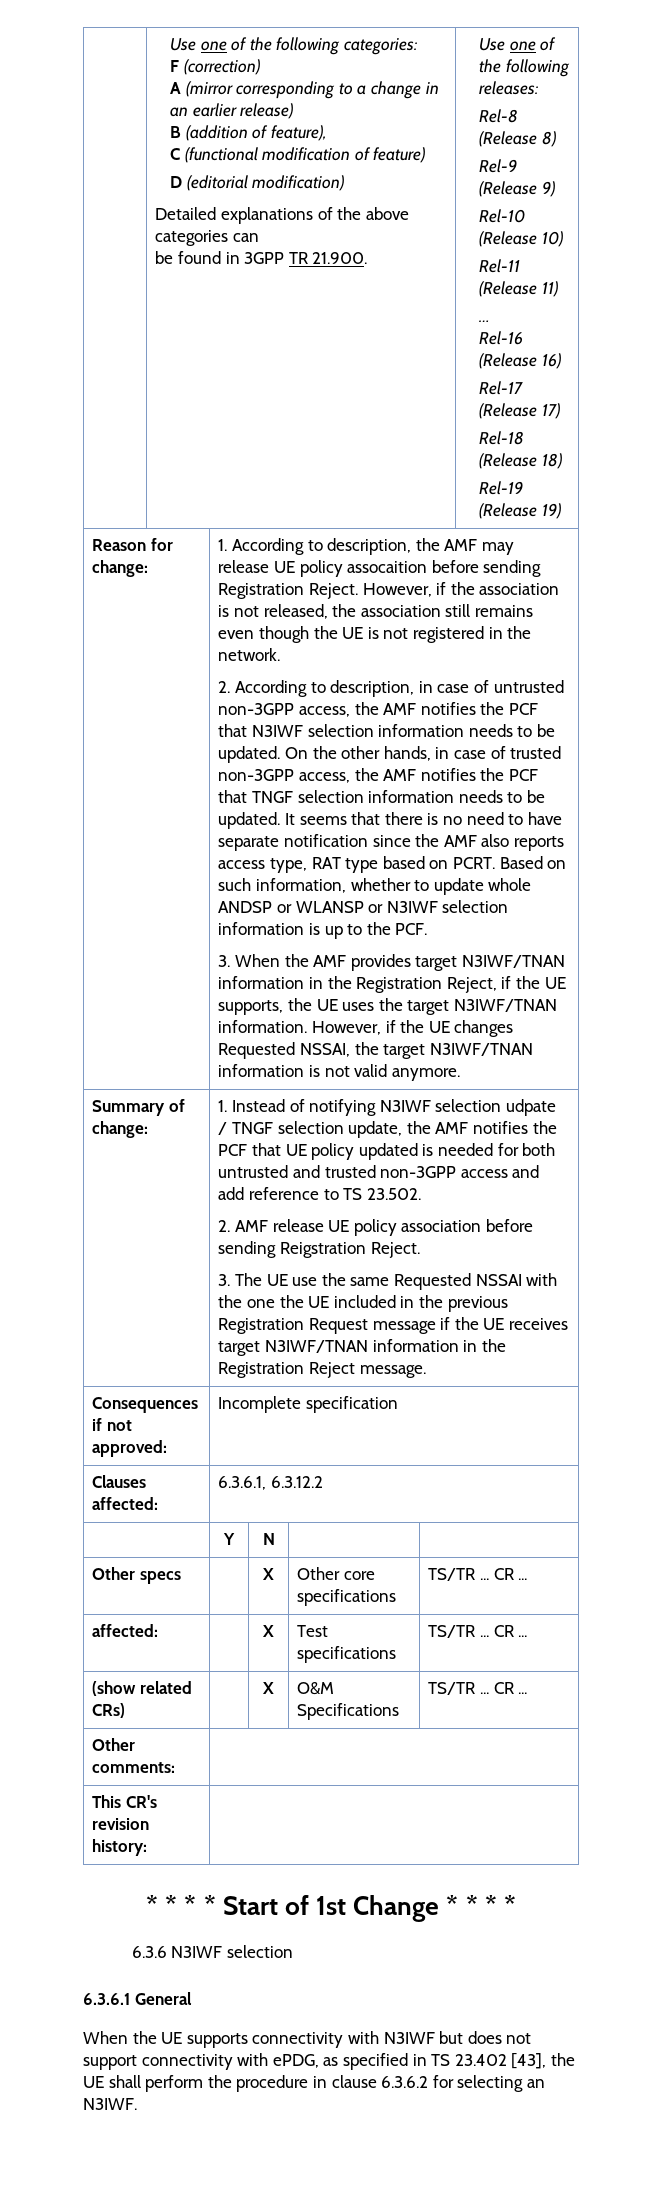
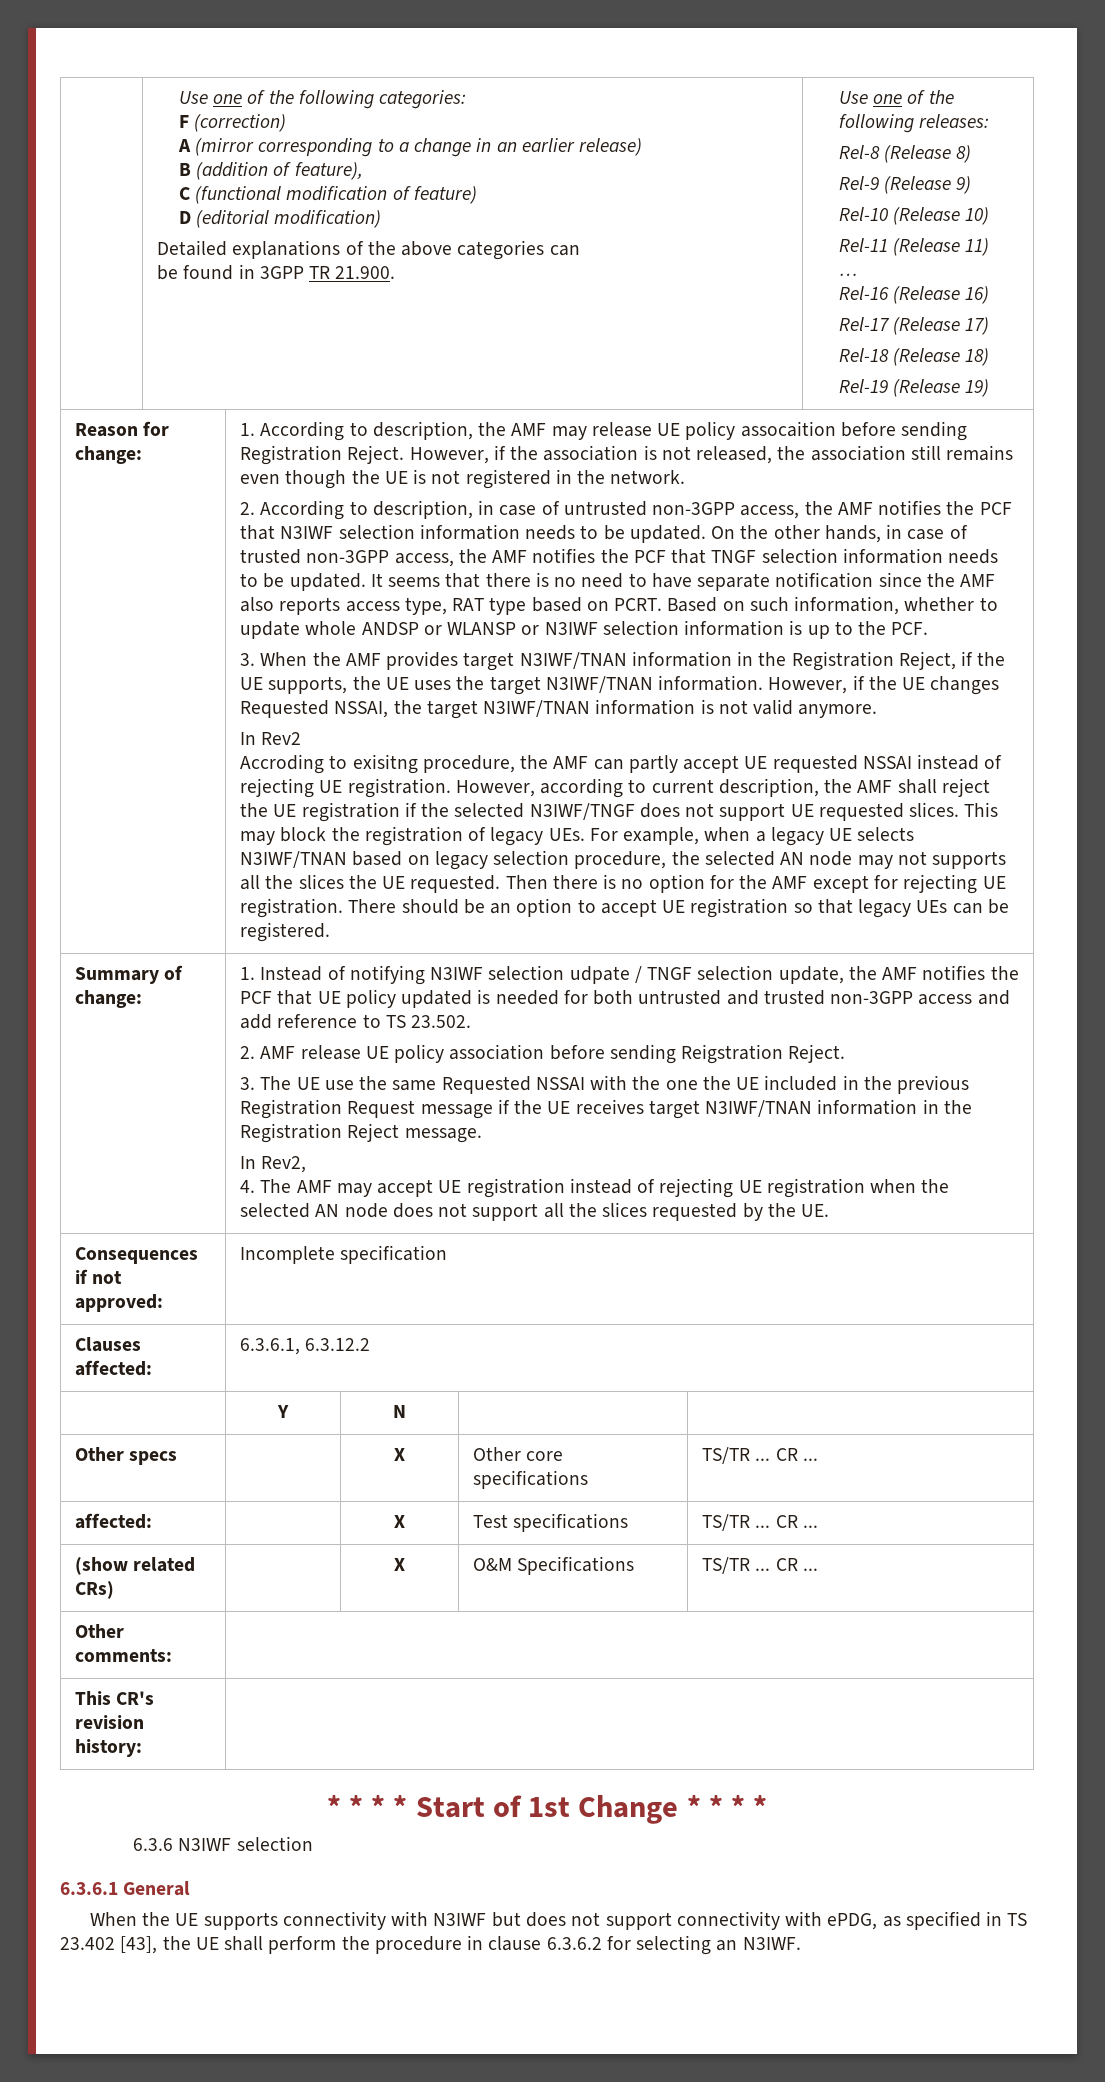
+ In Rev2
+ Accroding to exisitng procedure, the AMF can partly accept UE requested NSSAI instead of rejecting UE registration. However, according to current description, the AMF shall reject the UE registration if the selected N3IWF/TNGF does not support UE requested slices. This may block the registration of legacy UEs. For example, when a legacy UE selects N3IWF/TNAN based on legacy selection procedure, the selected AN node may not supports all the slices the UE requested. Then there is no option for the AMF except for rejecting UE registration. There should be an option to accept UE registration so that legacy UEs can be registered.
+ In Rev2,
+ 4. The AMF may accept UE registration instead of rejecting UE registration when the selected AN node does not support all the slices requested by the UE.

